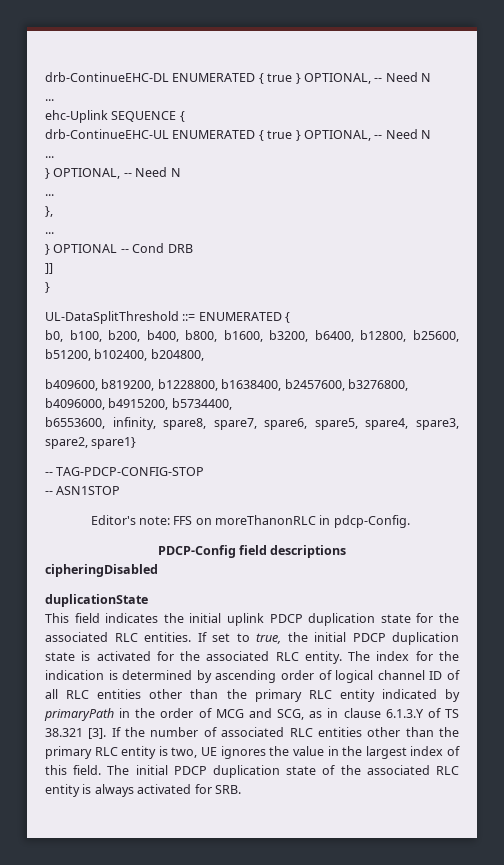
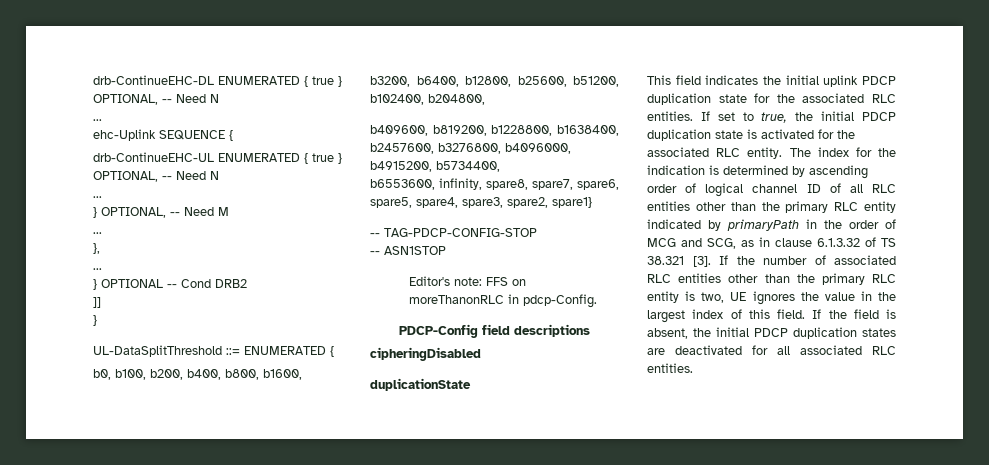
  drb-ContinueEHC-UL ENUMERATED { true } OPTIONAL, -- Need N
  ...
- } OPTIONAL, -- Need N
+ } OPTIONAL, -- Need M
- } OPTIONAL -- Cond DRB
+ } OPTIONAL -- Cond DRB2
- The index for the indication is determined by ascending order of logical channel ID of all RLC entities other than the primary RLC entity indicated by primaryPath in the order of MCG and SCG, as in clause 6.1.3.Y of TS 38.321 [3].
+ The index for the indication is determined by ascending order of logical channel ID of all RLC entities other than the primary RLC entity indicated by primaryPath in the order of MCG and SCG, as in clause 6.1.3.32 of TS 38.321 [3].
- The initial PDCP duplication state of the associated RLC entity is always activated for SRB.
+ If the field is absent, the initial PDCP duplication states are deactivated for all associated RLC entities.

